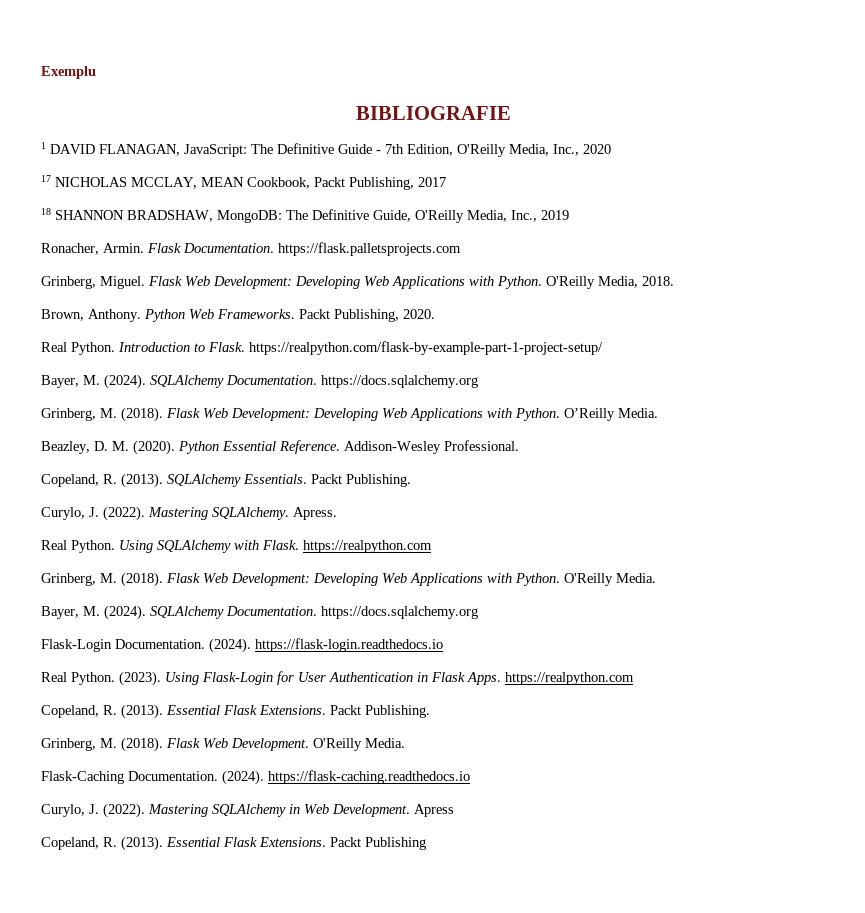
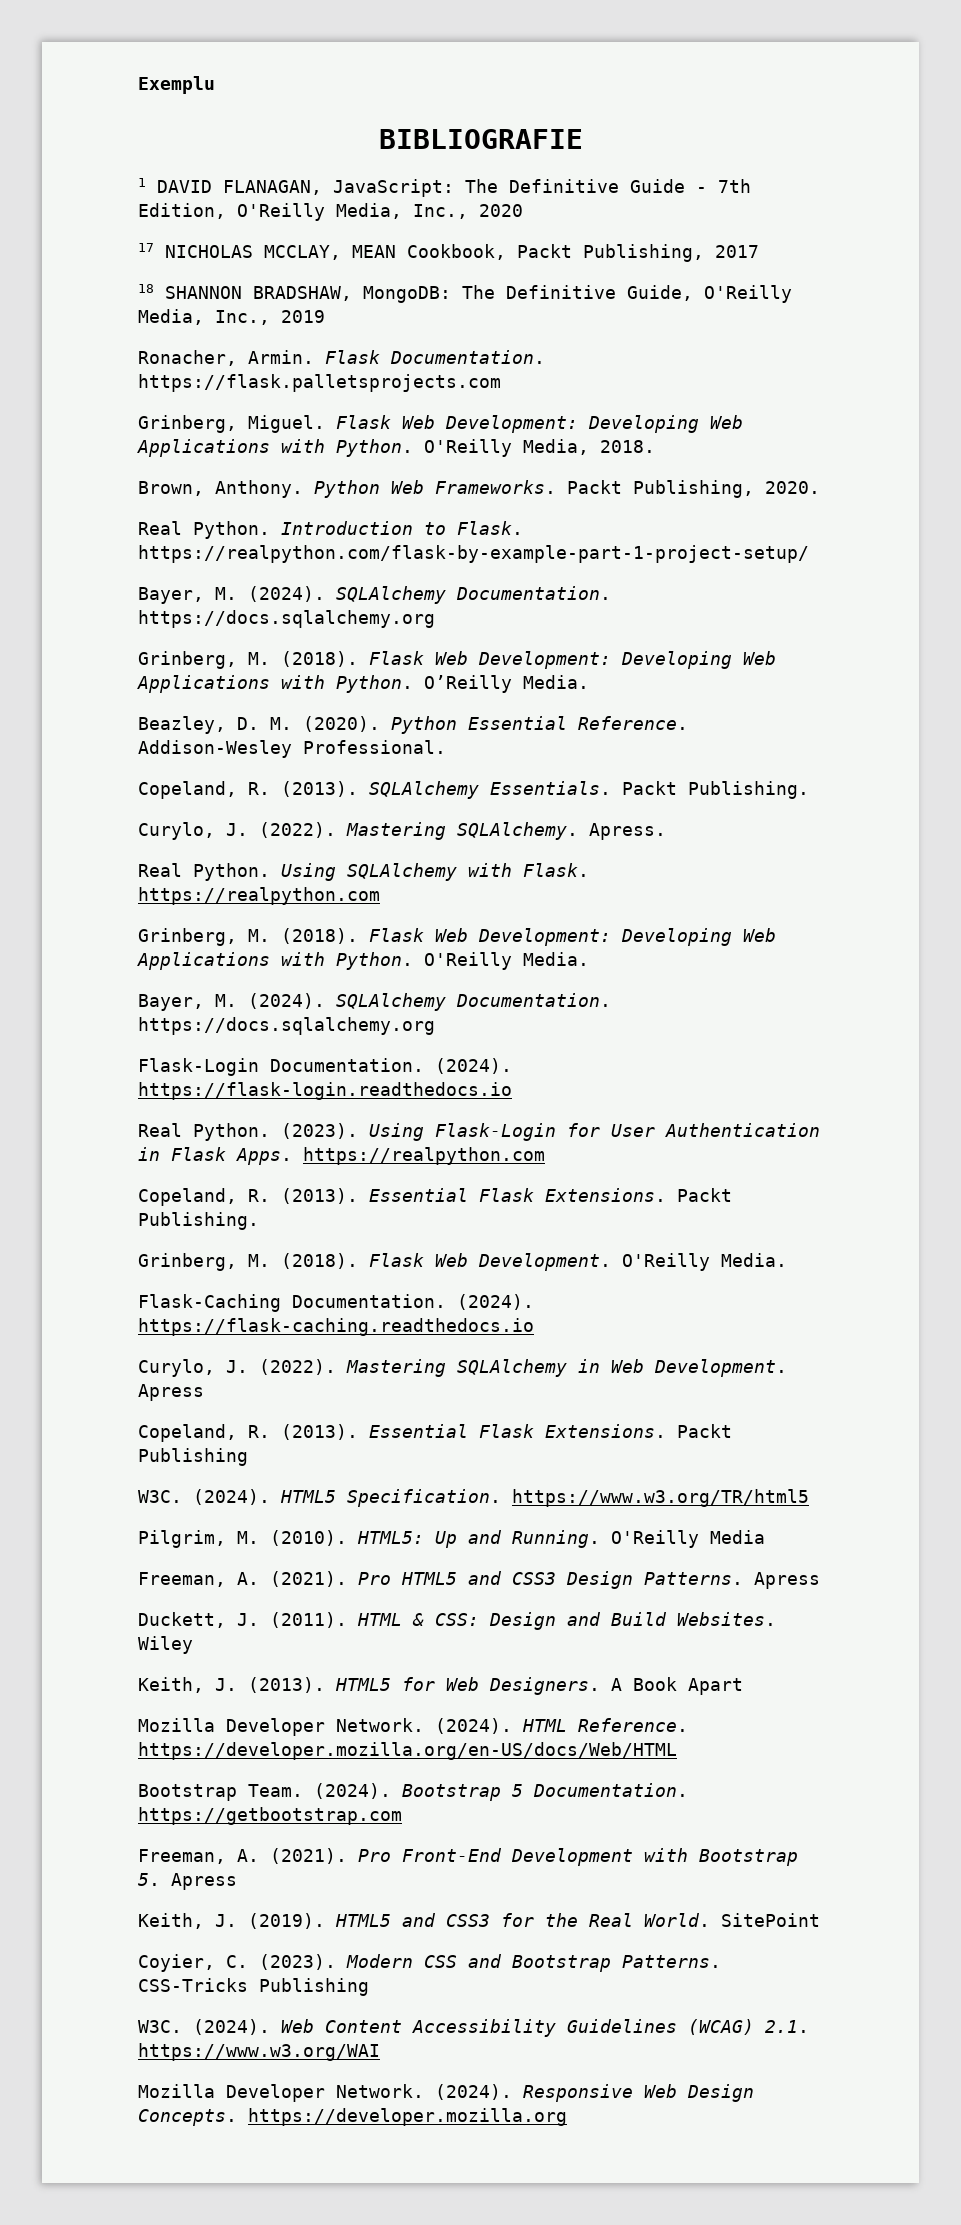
+ W3C. (2024). HTML5 Specification. https://www.w3.org/TR/html5
+ Pilgrim, M. (2010). HTML5: Up and Running. O'Reilly Media
+ Freeman, A. (2021). Pro HTML5 and CSS3 Design Patterns. Apress
+ Duckett, J. (2011). HTML & CSS: Design and Build Websites. Wiley
+ Keith, J. (2013). HTML5 for Web Designers. A Book Apart
+ Mozilla Developer Network. (2024). HTML Reference. https://developer.mozilla.org/en-US/docs/Web/HTML
+ Bootstrap Team. (2024). Bootstrap 5 Documentation. https://getbootstrap.com
+ Freeman, A. (2021). Pro Front-End Development with Bootstrap 5. Apress
+ Keith, J. (2019). HTML5 and CSS3 for the Real World. SitePoint
+ Coyier, C. (2023). Modern CSS and Bootstrap Patterns. CSS-Tricks Publishing
+ W3C. (2024). Web Content Accessibility Guidelines (WCAG) 2.1. https://www.w3.org/WAI
+ Mozilla Developer Network. (2024). Responsive Web Design Concepts. https://developer.mozilla.org

